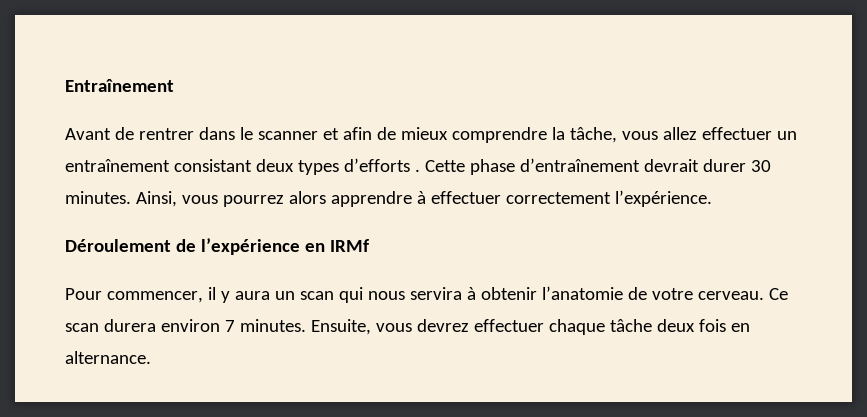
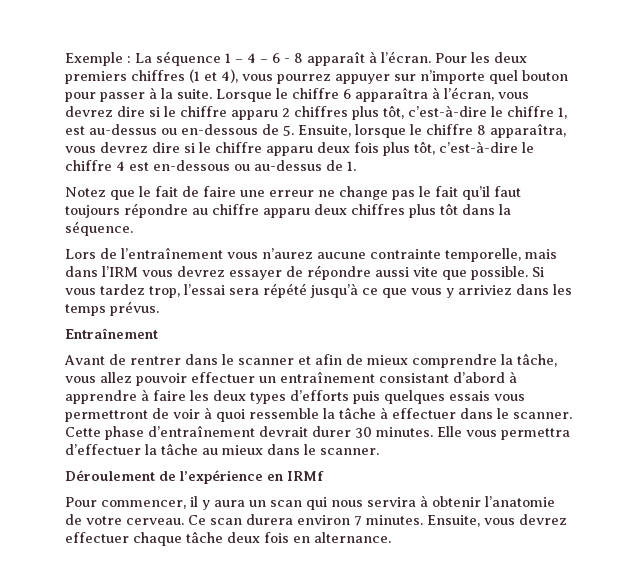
+ Exemple : La séquence 1 – 4 – 6 - 8 apparaît à l’écran. Pour les deux premiers chiffres (1 et 4), vous pourrez appuyer sur n’importe quel bouton pour passer à la suite. Lorsque le chiffre 6 apparaîtra à l’écran, vous devrez dire si le chiffre apparu 2 chiffres plus tôt, c’est-à-dire le chiffre 1, est au-dessus ou en-dessous de 5. Ensuite, lorsque le chiffre 8 apparaîtra, vous devrez dire si le chiffre apparu deux fois plus tôt, c’est-à-dire le chiffre 4 est en-dessous ou au-dessus de 1.
+ Notez que le fait de faire une erreur ne change pas le fait qu’il faut toujours répondre au chiffre apparu deux chiffres plus tôt dans la séquence.
+ Lors de l’entraînement vous n’aurez aucune contrainte temporelle, mais dans l’IRM vous devrez essayer de répondre aussi vite que possible. Si vous tardez trop, l’essai sera répété jusqu’à ce que vous y arriviez dans les temps prévus.
- Avant de rentrer dans le scanner et afin de mieux comprendre la tâche, vous allez effectuer un entraînement consistant deux types d’efforts .
+ Avant de rentrer dans le scanner et afin de mieux comprendre la tâche, vous allez pouvoir effectuer un entraînement consistant d’abord à apprendre à faire les deux types d’efforts puis quelques essais vous permettront de voir à quoi ressemble la tâche à effectuer dans le scanner.
- Ainsi, vous pourrez alors apprendre à effectuer correctement l’expérience.
+ Elle vous permettra d’effectuer la tâche au mieux dans le scanner.

